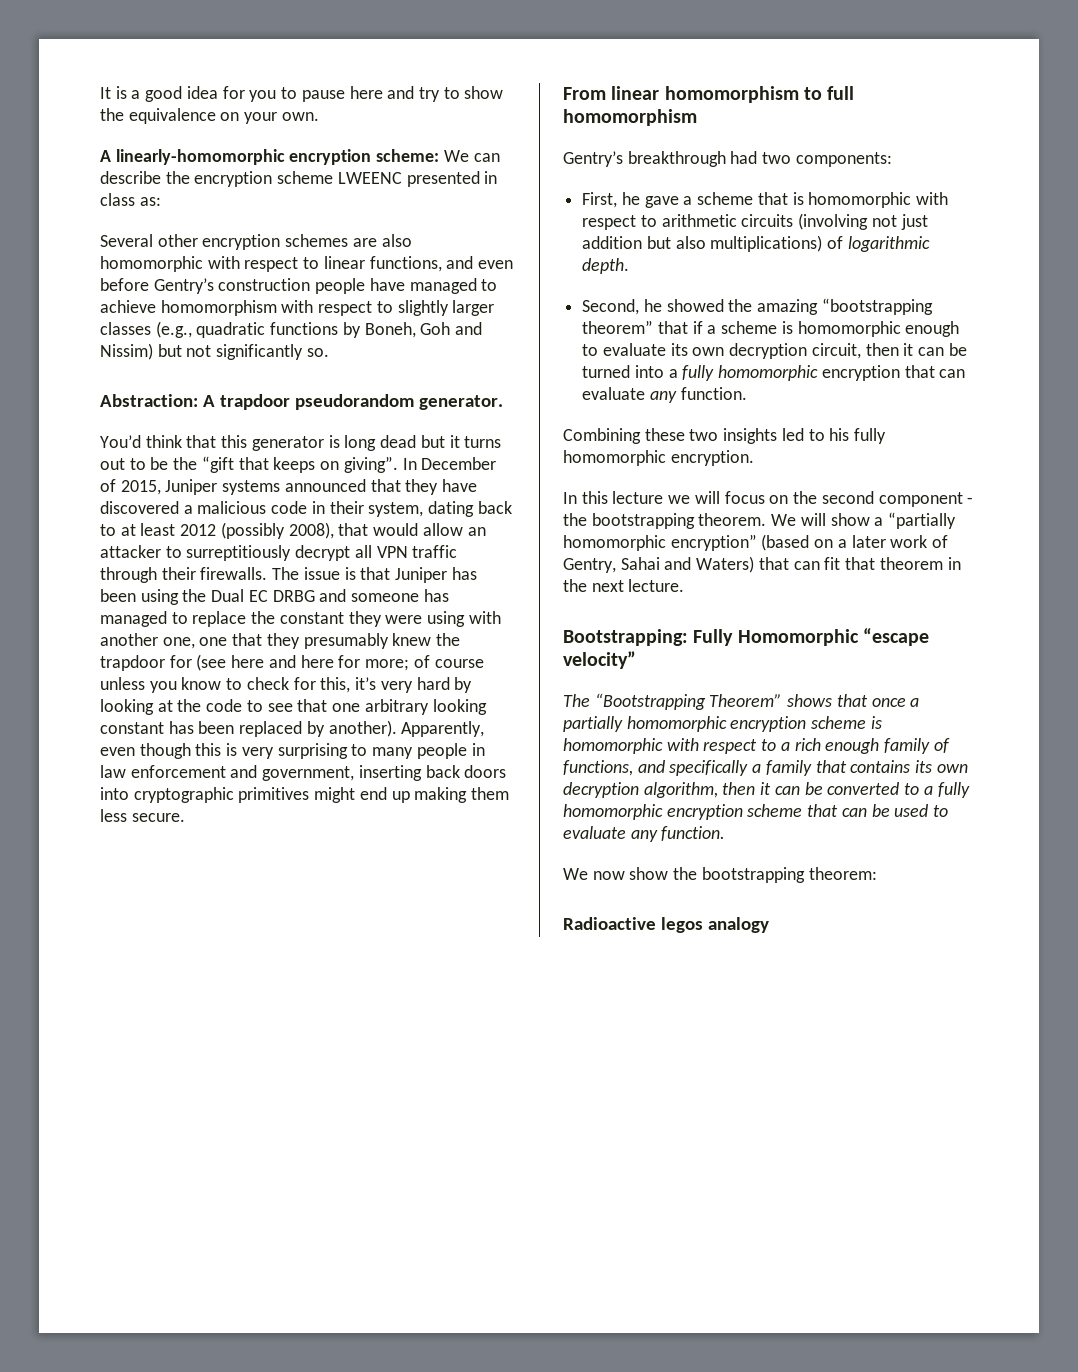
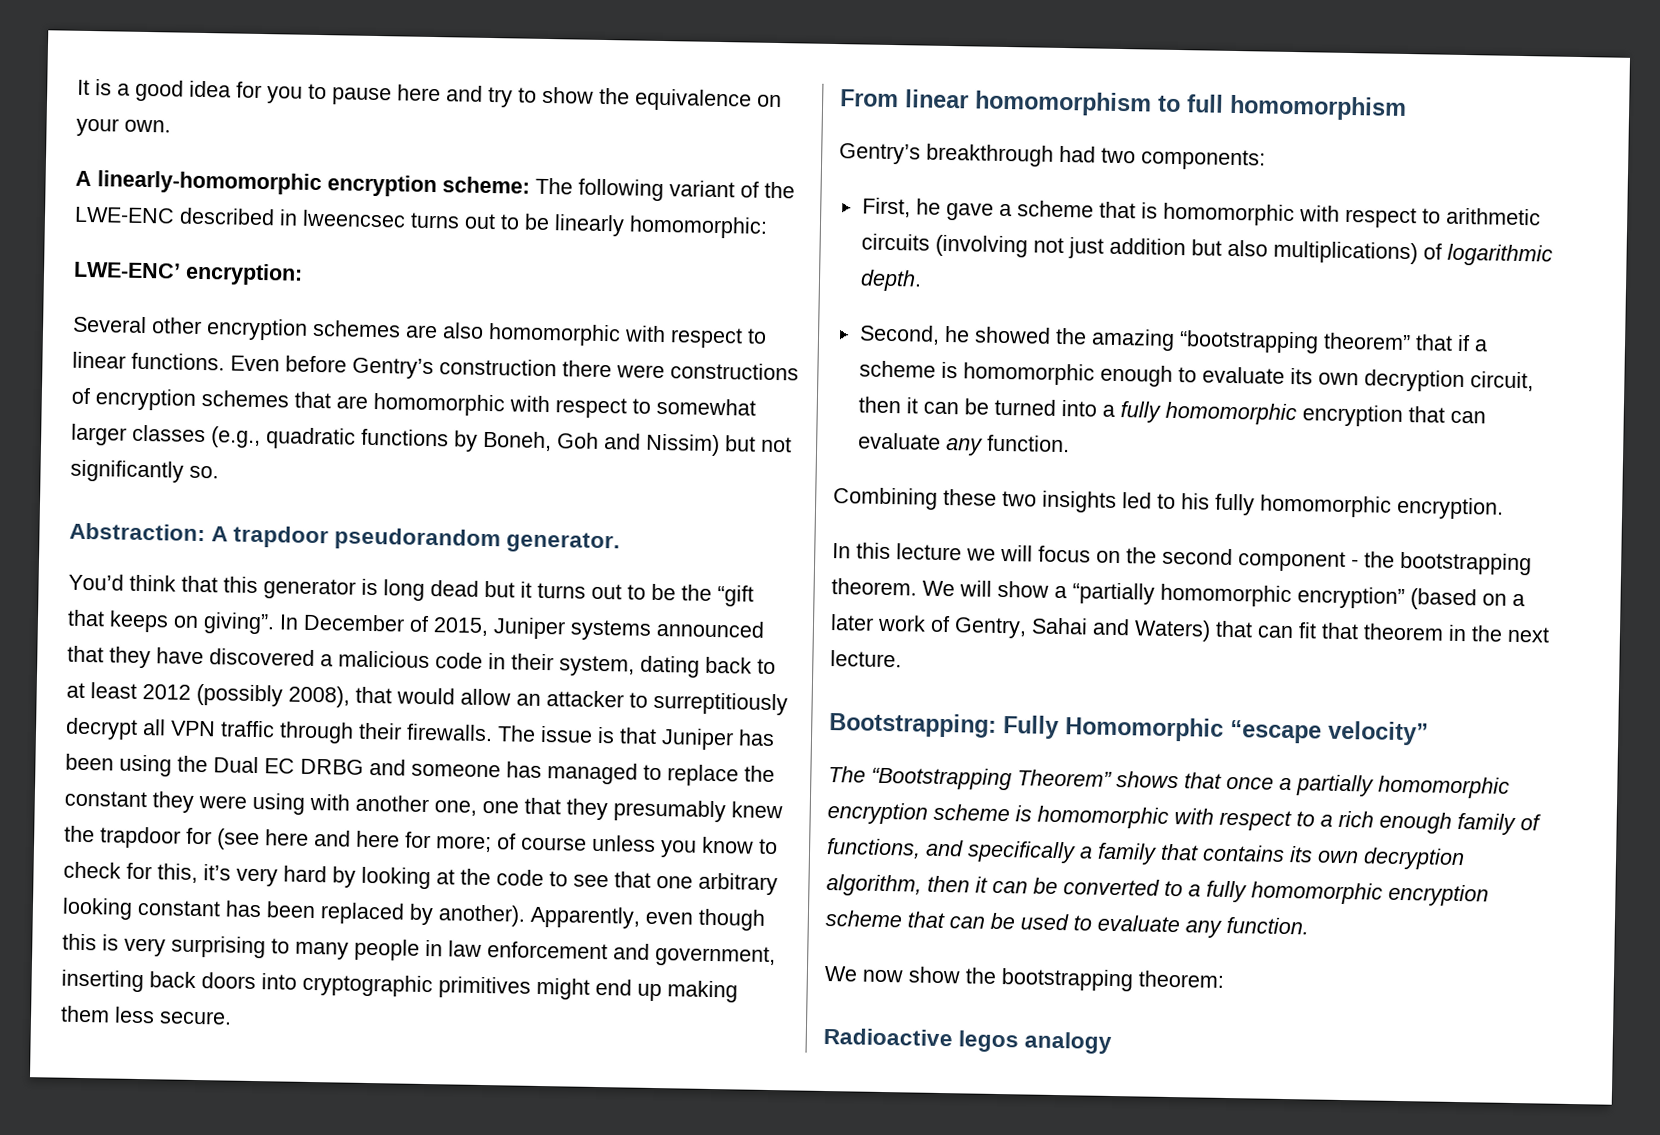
- A linearly-homomorphic encryption scheme: We can describe the encryption scheme LWEENC presented in class as:
+ A linearly-homomorphic encryption scheme: The following variant of the LWE-ENC described in lweencsec turns out to be linearly homomorphic:
+ LWE-ENC’ encryption:
- Several other encryption schemes are also homomorphic with respect to linear functions, and even before Gentry’s construction people have managed to achieve homomorphism with respect to slightly larger classes (e.g., quadratic functions by Boneh, Goh and Nissim) but not significantly so.
+ Several other encryption schemes are also homomorphic with respect to linear functions. Even before Gentry’s construction there were constructions of encryption schemes that are homomorphic with respect to somewhat larger classes (e.g., quadratic functions by Boneh, Goh and Nissim) but not significantly so.

